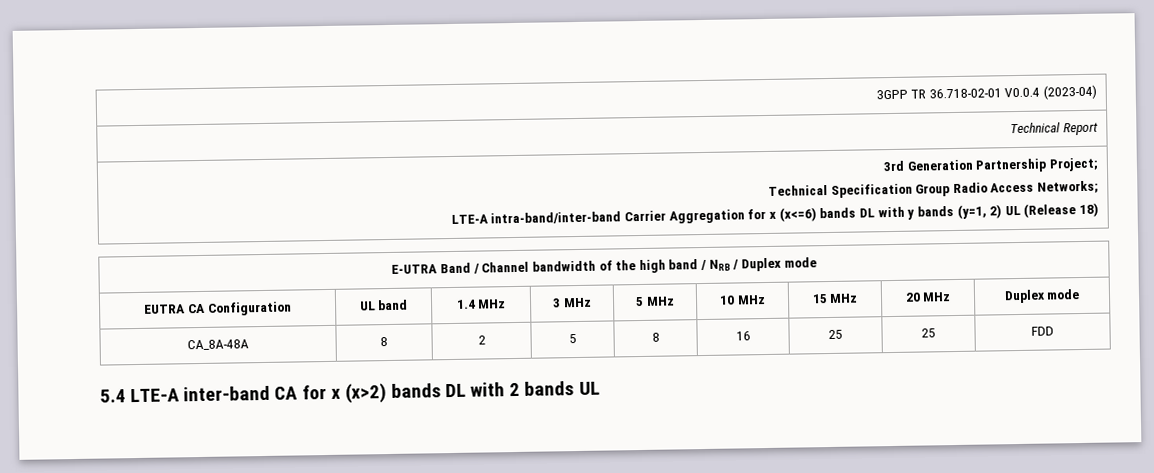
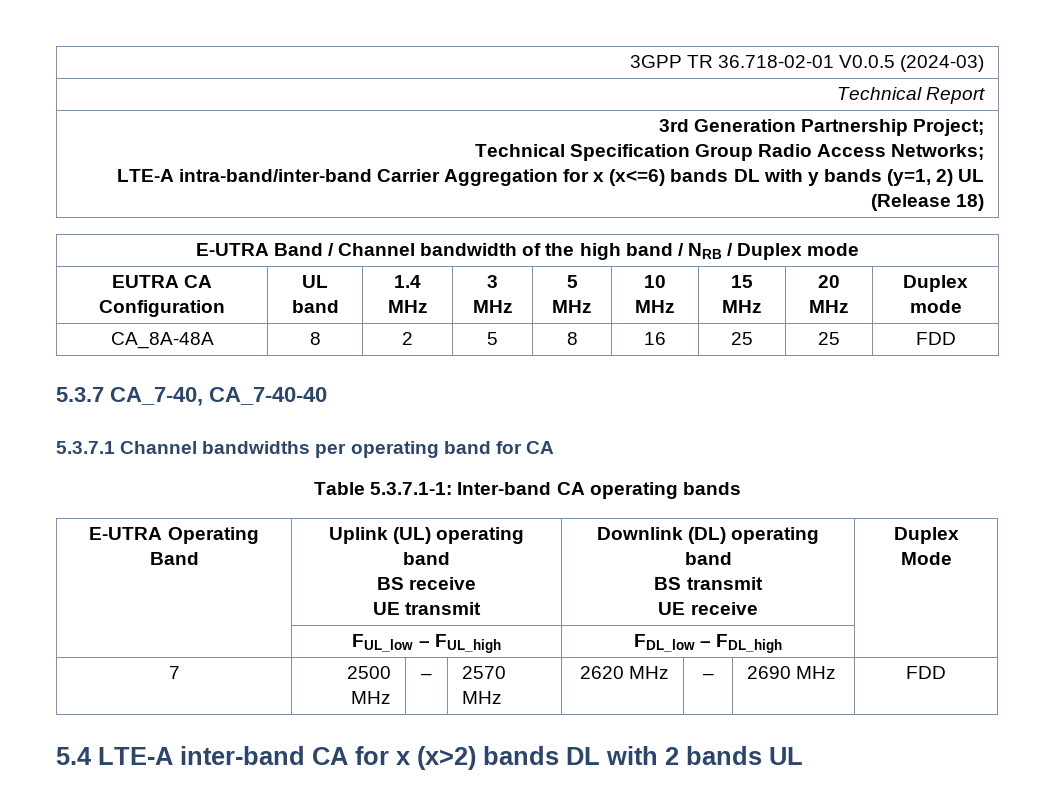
- 3GPP TR 36.718-02-01 V0.0.4 (2023-04)
+ 3GPP TR 36.718-02-01 V0.0.5 (2024-03)
+ 5.3.7 CA_7-40, CA_7-40-40
+ 5.3.7.1 Channel bandwidths per operating band for CA
+ Table 5.3.7.1-1: Inter-band CA operating bands
+ E-UTRA Operating Band | Uplink (UL) operating band
+ BS receive
+ UE transmit | Downlink (DL) operating band
+ BS transmit
+ UE receive | Duplex Mode
+ | FUL_low – FUL_high | FDL_low – FDL_high |
+ 7 | 2500 MHz | – | 2570 MHz | 2620 MHz | – | 2690 MHz | FDD

